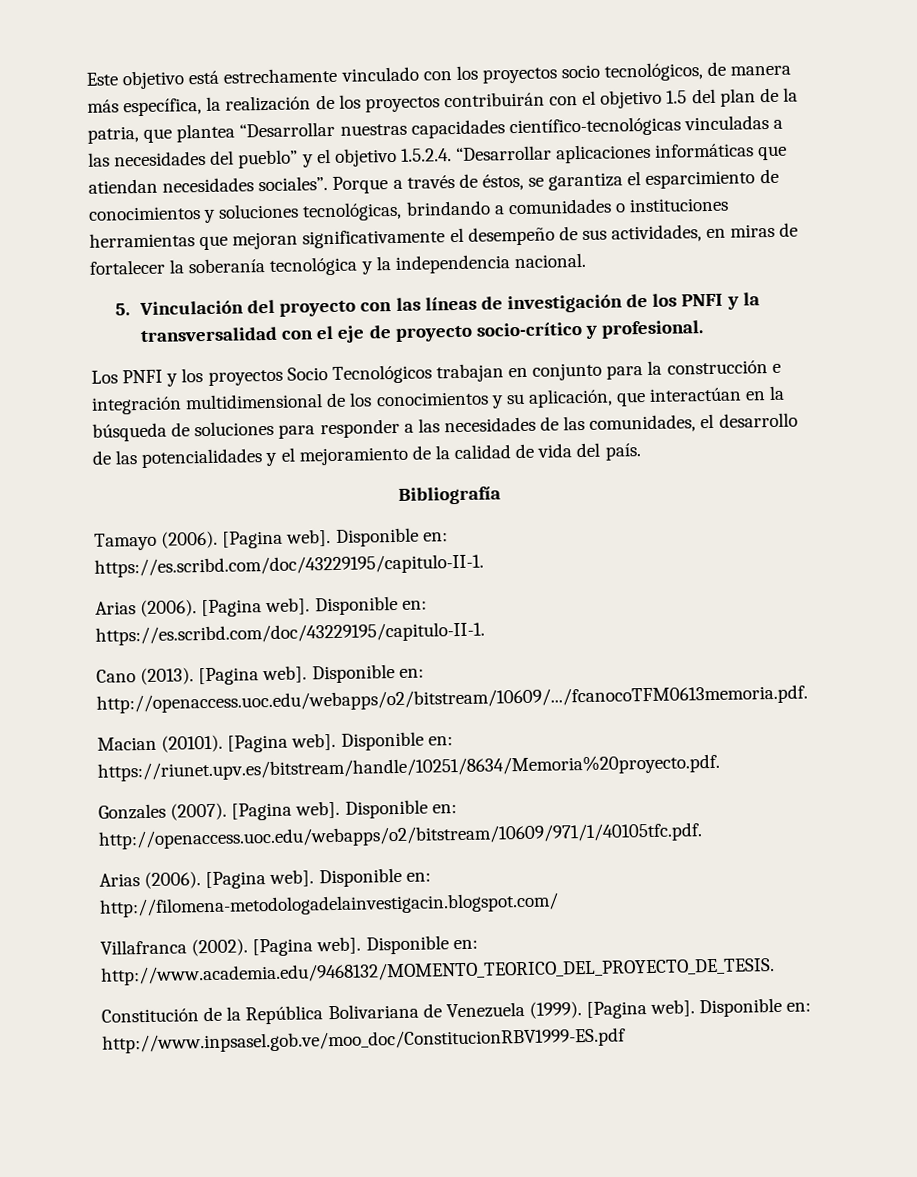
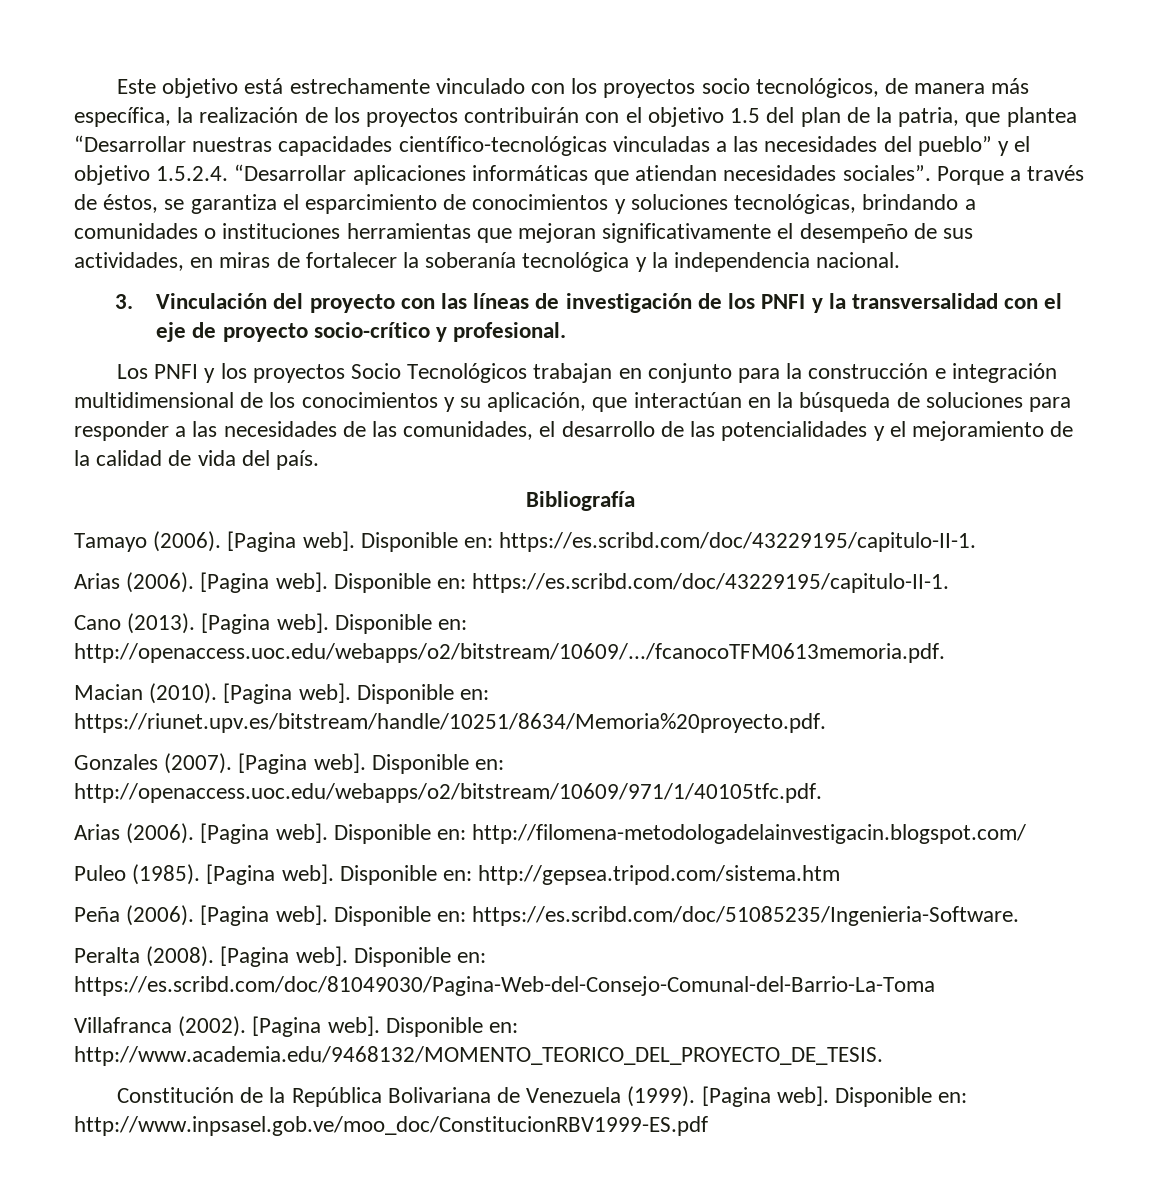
- 5. Vinculación del proyecto con las líneas de investigación de los PNFI y la transversalidad con el eje de proyecto socio-crítico y profesional.
+ 3. Vinculación del proyecto con las líneas de investigación de los PNFI y la transversalidad con el eje de proyecto socio-crítico y profesional.
- Macian (20101).
+ Macian (2010).
+ Puleo (1985). [Pagina web]. Disponible en: http://gepsea.tripod.com/sistema.htm
+ Peña (2006). [Pagina web]. Disponible en: https://es.scribd.com/doc/51085235/Ingenieria-Software.
+ Peralta (2008). [Pagina web]. Disponible en: https://es.scribd.com/doc/81049030/Pagina-Web-del-Consejo-Comunal-del-Barrio-La-Toma

